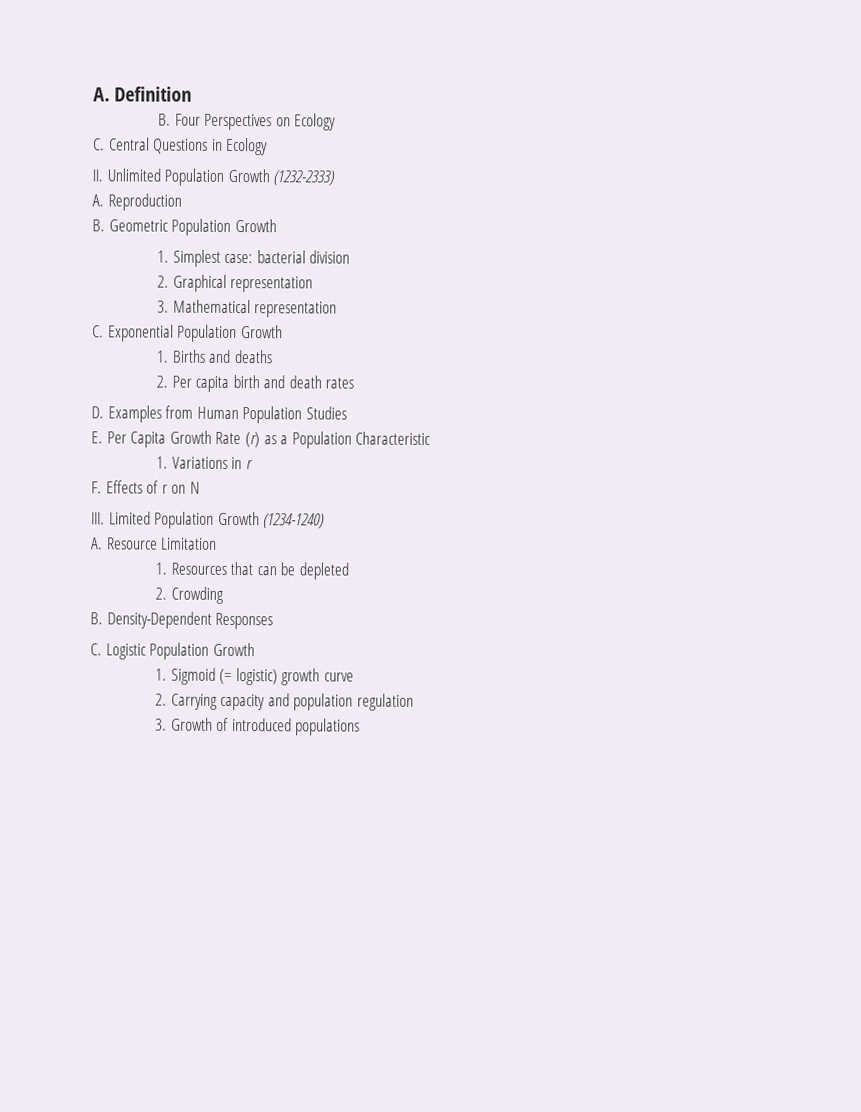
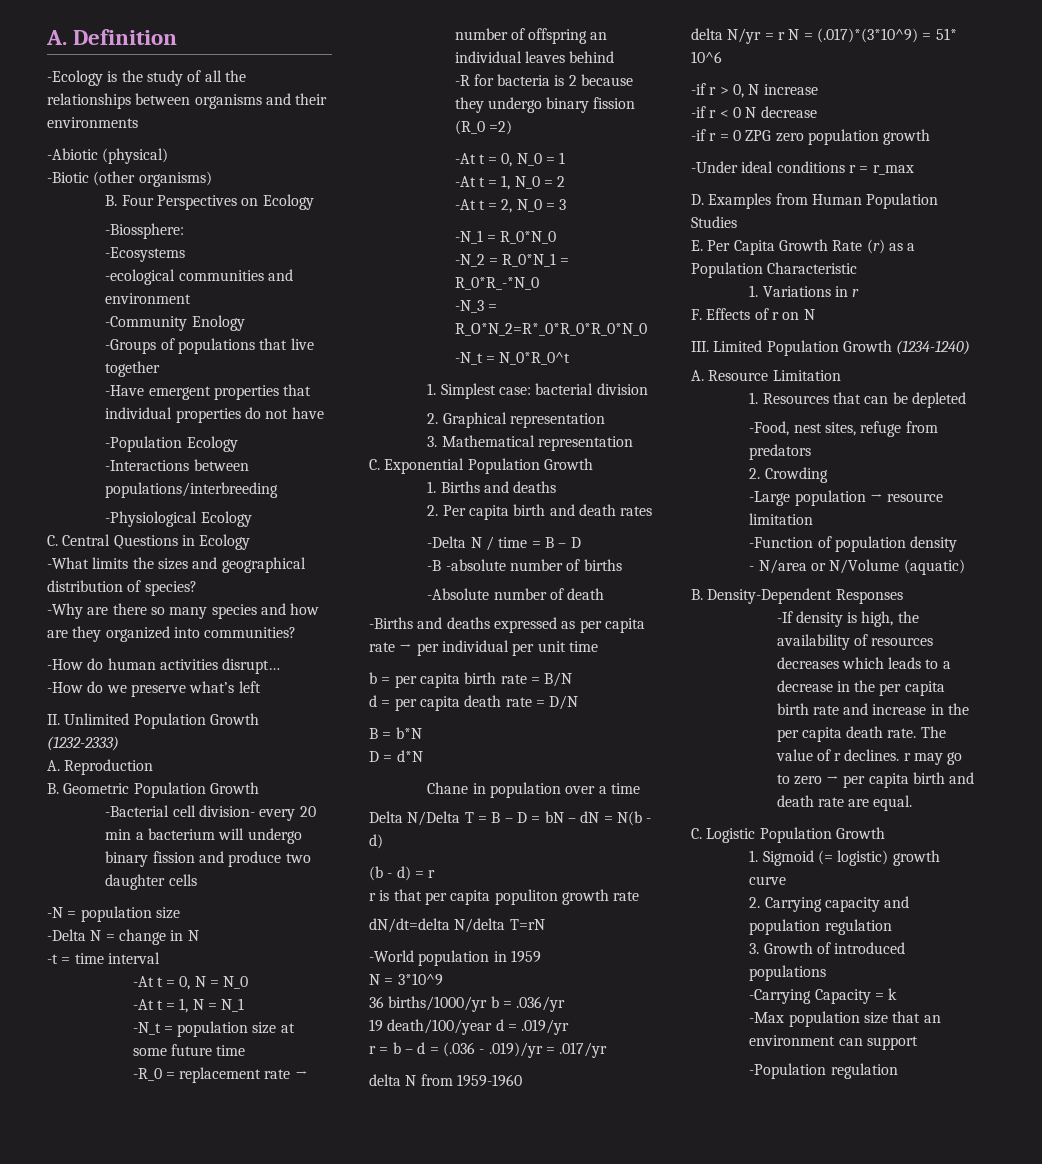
+ -Ecology is the study of all the relationships between organisms and their environments
+ -Abiotic (physical)
+ -Biotic (other organisms)
+ -Biossphere:
+ -Ecosystems
+ -ecological communities and environment
+ -Community Enology
+ -Groups of populations that live together
+ -Have emergent properties that individual properties do not have
+ -Population Ecology
+ -Interactions between populations/interbreeding
+ -Physiological Ecology
+ -What limits the sizes and geographical distribution of species?
+ -Why are there so many species and how are they organized into communities?
+ -How do human activities disrupt…
+ -How do we preserve what’s left
+ -Bacterial cell division- every 20 min a bacterium will undergo binary fission and produce two daughter cells
+ -N = population size
+ -Delta N = change in N
+ -t = time interval
+ -At t = 0, N = N_0
+ -At t = 1, N = N_1
+ -N_t = population size at some future time
+ -R_0 = replacement rate → number of offspring an individual leaves behind
+ -R for bacteria is 2 because they undergo binary fission (R_0 =2)
+ -At t = 0, N_0 = 1
+ -At t = 1, N_0 = 2
+ -At t = 2, N_0 = 3
+ -N_1 = R_0*N_0
+ -N_2 = R_0*N_1 = R_0*R_-*N_0
+ -N_3 = R_O*N_2=R*_0*R_0*R_0*N_0
+ -N_t = N_0*R_0^t
+ -Delta N / time = B – D
+ -B -absolute number of births
+ -Absolute number of death
+ -Births and deaths expressed as per capita rate → per individual per unit time
+ b = per capita birth rate = B/N
+ d = per capita death rate = D/N
+ B = b*N
+ D = d*N
+ Chane in population over a time
+ Delta N/Delta T = B – D = bN – dN = N(b - d)
+ (b - d) = r
+ r is that per capita populiton growth rate
+ dN/dt=delta N/delta T=rN
+ -World population in 1959
+ N = 3*10^9
+ 36 births/1000/yr b = .036/yr
+ 19 death/100/year d = .019/yr
+ r = b – d = (.036 - .019)/yr = .017/yr
+ delta N from 1959-1960
+ delta N/yr = r N = (.017)*(3*10^9) = 51* 10^6
+ -if r > 0, N increase
+ -if r < 0 N decrease
+ -if r = 0 ZPG zero population growth
+ -Under ideal conditions r = r_max
+ -Food, nest sites, refuge from predators
  2. Crowding
+ -Large population → resource limitation
+ -Function of population density
+ - N/area or N/Volume (aquatic)
  B. Density-Dependent Responses
+ -If density is high, the availability of resources decreases which leads to a decrease in the per capita birth rate and increase in the per capita death rate. The value of r declines. r may go to zero → per capita birth and death rate are equal.
+ -Carrying Capacity = k
+ -Max population size that an environment can support
+ -Population regulation

